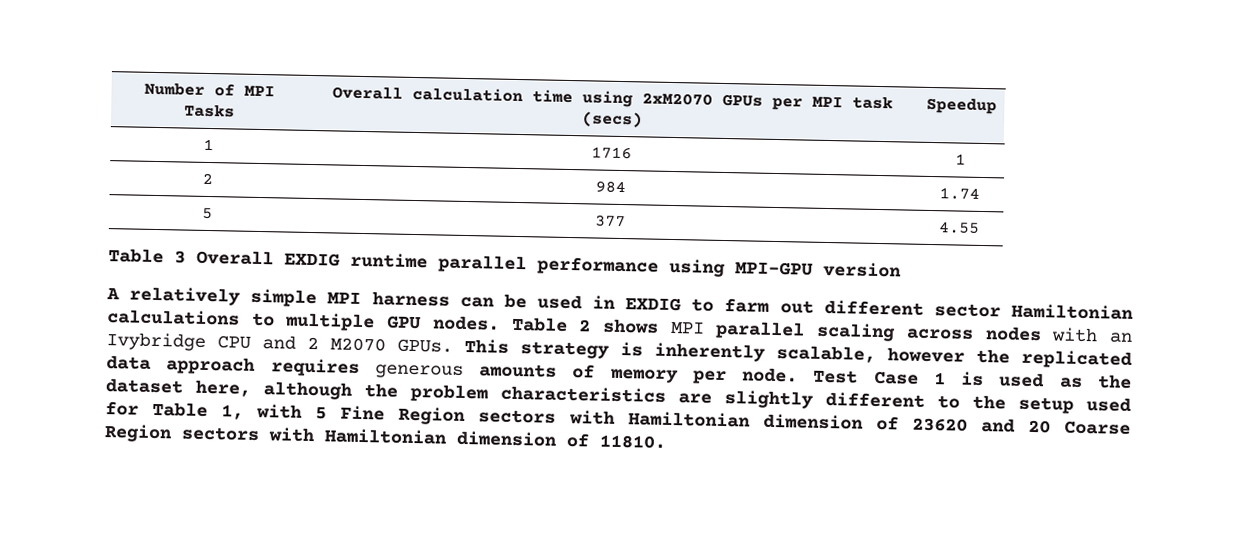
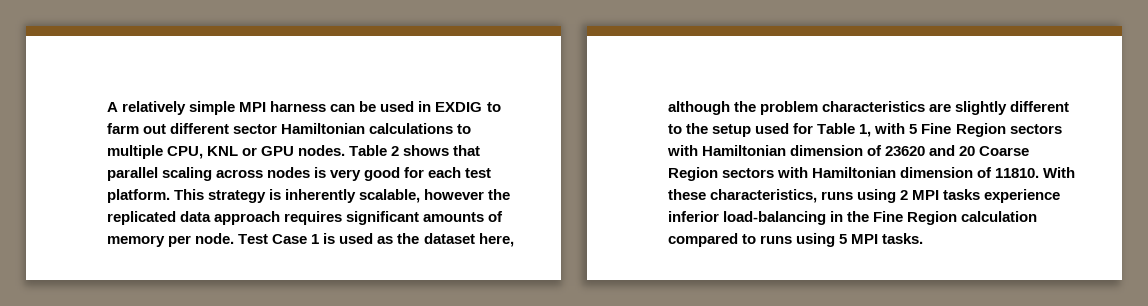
- Number of MPI Tasks | Overall calculation time using 2xM2070 GPUs per MPI task (secs) | Speedup
- 1 | 1716 | 1
- 2 | 984 | 1.74
- 5 | 377 | 4.55
- Table 3 Overall EXDIG runtime parallel performance using MPI-GPU version
- A relatively simple MPI harness can be used in EXDIG to farm out different sector Hamiltonian calculations to multiple GPU nodes.
+ A relatively simple MPI harness can be used in EXDIG to farm out different sector Hamiltonian calculations to multiple CPU, KNL or GPU nodes.
- Table 2 shows MPI parallel scaling across nodes with an Ivybridge CPU and 2 M2070 GPUs.
+ Table 2 shows that parallel scaling across nodes is very good for each test platform.
- This strategy is inherently scalable, however the replicated data approach requires generous amounts of memory per node.
+ This strategy is inherently scalable, however the replicated data approach requires significant amounts of memory per node.
+ With these characteristics, runs using 2 MPI tasks experience inferior load-balancing in the Fine Region calculation compared to runs using 5 MPI tasks.

